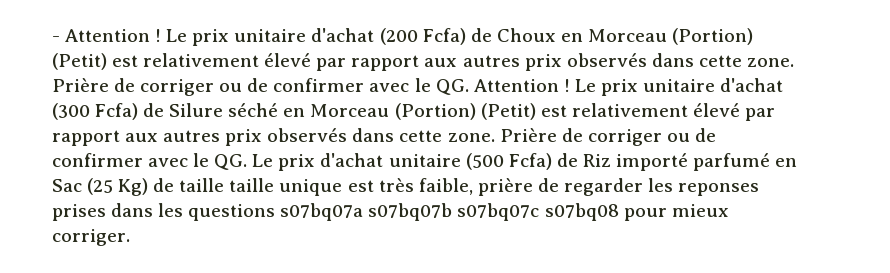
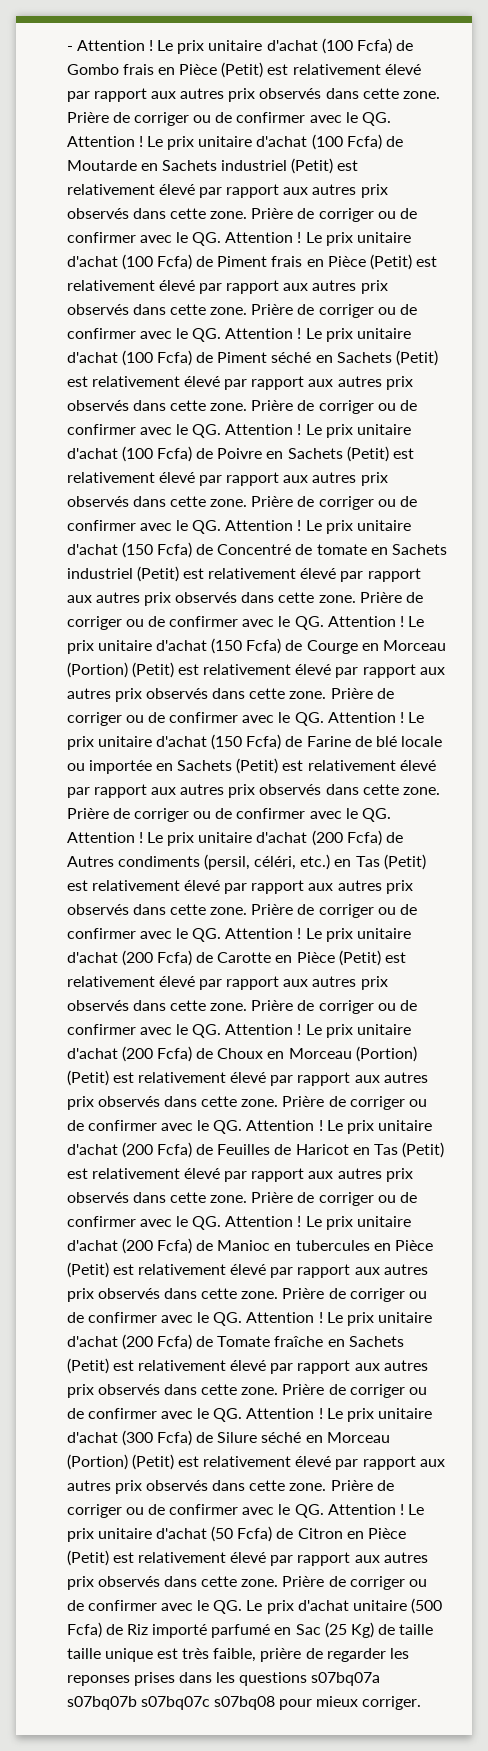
- Le prix unitaire d'achat (200 Fcfa) de Choux en Morceau (Portion) (Petit) est relativement élevé par rapport aux autres prix observés dans cette zone.
+ Le prix unitaire d'achat (100 Fcfa) de Gombo frais en Pièce (Petit) est relativement élevé par rapport aux autres prix observés dans cette zone. Prière de corriger ou de confirmer avec le QG. Attention ! Le prix unitaire d'achat (100 Fcfa) de Moutarde en Sachets industriel (Petit) est relativement élevé par rapport aux autres prix observés dans cette zone. Prière de corriger ou de confirmer avec le QG. Attention ! Le prix unitaire d'achat (100 Fcfa) de Piment frais en Pièce (Petit) est relativement élevé par rapport aux autres prix observés dans cette zone. Prière de corriger ou de confirmer avec le QG. Attention ! Le prix unitaire d'achat (100 Fcfa) de Piment séché en Sachets (Petit) est relativement élevé par rapport aux autres prix observés dans cette zone. Prière de corriger ou de confirmer avec le QG. Attention ! Le prix unitaire d'achat (100 Fcfa) de Poivre en Sachets (Petit) est relativement élevé par rapport aux autres prix observés dans cette zone. Prière de corriger ou de confirmer avec le QG. Attention ! Le prix unitaire d'achat (150 Fcfa) de Concentré de tomate en Sachets industriel (Petit) est relativement élevé par rapport aux autres prix observés dans cette zone. Prière de corriger ou de confirmer avec le QG. Attention ! Le prix unitaire d'achat (150 Fcfa) de Courge en Morceau (Portion) (Petit) est relativement élevé par rapport aux autres prix observés dans cette zone. Prière de corriger ou de confirmer avec le QG. Attention ! Le prix unitaire d'achat (150 Fcfa) de Farine de blé locale ou importée en Sachets (Petit) est relativement élevé par rapport aux autres prix observés dans cette zone. Prière de corriger ou de confirmer avec le QG. Attention ! Le prix unitaire d'achat (200 Fcfa) de Autres condiments (persil, céléri, etc.) en Tas (Petit) est relativement élevé par rapport aux autres prix observés dans cette zone. Prière de corriger ou de confirmer avec le QG. Attention ! Le prix unitaire d'achat (200 Fcfa) de Carotte en Pièce (Petit) est relativement élevé par rapport aux autres prix observés dans cette zone. Prière de corriger ou de confirmer avec le QG. Attention ! Le prix unitaire d'achat (200 Fcfa) de Choux en Morceau (Portion) (Petit) est relativement élevé par rapport aux autres prix observés dans cette zone.
- Le prix unitaire d'achat (300 Fcfa) de Silure séché en Morceau (Portion) (Petit) est relativement élevé par rapport aux autres prix observés dans cette zone.
+ Le prix unitaire d'achat (200 Fcfa) de Feuilles de Haricot en Tas (Petit) est relativement élevé par rapport aux autres prix observés dans cette zone. Prière de corriger ou de confirmer avec le QG. Attention ! Le prix unitaire d'achat (200 Fcfa) de Manioc en tubercules en Pièce (Petit) est relativement élevé par rapport aux autres prix observés dans cette zone. Prière de corriger ou de confirmer avec le QG. Attention ! Le prix unitaire d'achat (200 Fcfa) de Tomate fraîche en Sachets (Petit) est relativement élevé par rapport aux autres prix observés dans cette zone. Prière de corriger ou de confirmer avec le QG. Attention ! Le prix unitaire d'achat (300 Fcfa) de Silure séché en Morceau (Portion) (Petit) est relativement élevé par rapport aux autres prix observés dans cette zone.
- Prière de corriger ou de confirmer avec le QG. Le prix d'achat unitaire (500 Fcfa) de Riz importé parfumé en Sac (25 Kg) de taille taille unique est très faible, prière de regarder les reponses prises dans les questions s07bq07a s07bq07b s07bq07c s07bq08 pour mieux corriger.
+ Prière de corriger ou de confirmer avec le QG. Attention ! Le prix unitaire d'achat (50 Fcfa) de Citron en Pièce (Petit) est relativement élevé par rapport aux autres prix observés dans cette zone. Prière de corriger ou de confirmer avec le QG. Le prix d'achat unitaire (500 Fcfa) de Riz importé parfumé en Sac (25 Kg) de taille taille unique est très faible, prière de regarder les reponses prises dans les questions s07bq07a s07bq07b s07bq07c s07bq08 pour mieux corriger.

